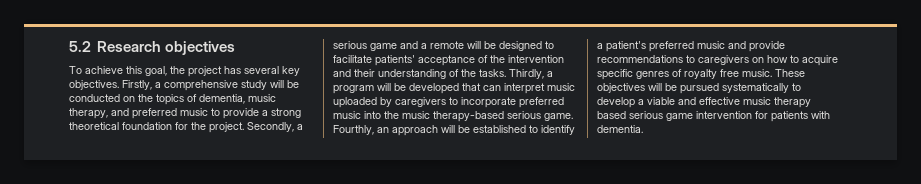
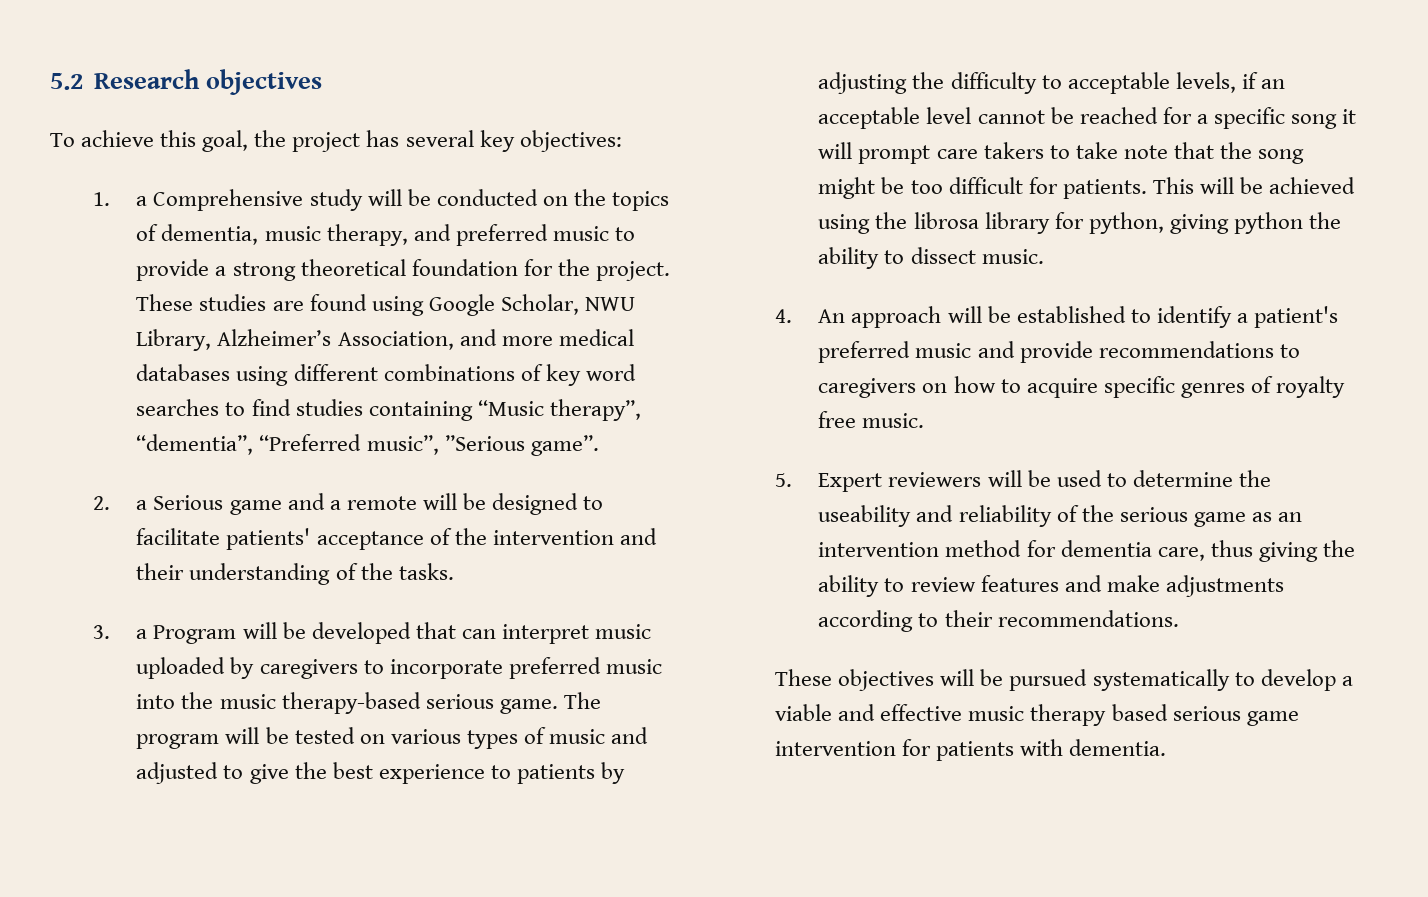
- To achieve this goal, the project has several key objectives. Firstly, a comprehensive study will be conducted on the topics of dementia, music therapy, and preferred music to provide a strong theoretical foundation for the project.
+ To achieve this goal, the project has several key objectives:
+ 1. a Comprehensive study will be conducted on the topics of dementia, music therapy, and preferred music to provide a strong theoretical foundation for the project.
- Secondly, a serious game and a remote will be designed to facilitate patients' acceptance of the intervention and their understanding of the tasks. Thirdly, a program will be developed that can interpret music uploaded by caregivers to incorporate preferred music into the music therapy-based serious game.
+ These studies are found using Google Scholar, NWU Library, Alzheimer’s Association, and more medical databases using different combinations of key word searches to find studies containing “Music therapy”, “dementia”, “Preferred music”, ”Serious game”.
+ 2. a Serious game and a remote will be designed to facilitate patients' acceptance of the intervention and their understanding of the tasks.
+ 3. a Program will be developed that can interpret music uploaded by caregivers to incorporate preferred music into the music therapy-based serious game.
- Fourthly, an approach will be established to identify a patient's preferred music and provide recommendations to caregivers on how to acquire specific genres of royalty free music. These objectives will be pursued systematically to develop a viable and effective music therapy based serious game intervention for patients with dementia.
+ The program will be tested on various types of music and adjusted to give the best experience to patients by adjusting the difficulty to acceptable levels, if an acceptable level cannot be reached for a specific song it will prompt care takers to take note that the song might be too difficult for patients. This will be achieved using the librosa library for python, giving python the ability to dissect music.
+ 4. An approach will be established to identify a patient's preferred music and provide recommendations to caregivers on how to acquire specific genres of royalty free music.
+ 5. Expert reviewers will be used to determine the useability and reliability of the serious game as an intervention method for dementia care, thus giving the ability to review features and make adjustments according to their recommendations.
+ These objectives will be pursued systematically to develop a viable and effective music therapy based serious game intervention for patients with dementia.

